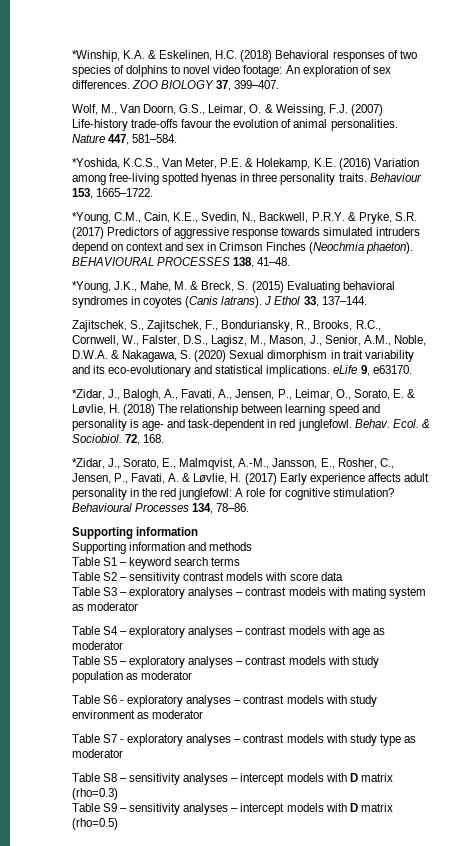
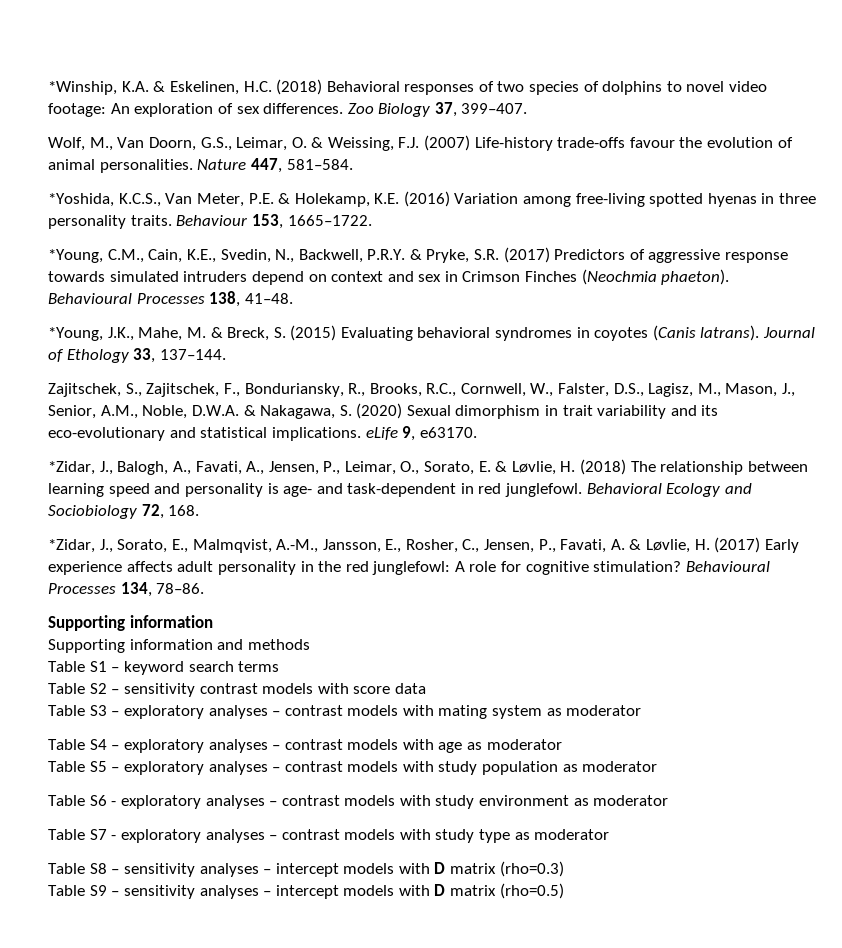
- ZOO BIOLOGY 37, 399–407.
+ Zoo Biology 37, 399–407.
- BEHAVIOURAL PROCESSES 138, 41–48.
+ Behavioural Processes 138, 41–48.
- J Ethol 33, 137–144.
+ Journal of Ethology 33, 137–144.
- Behav. Ecol. & Sociobiol. 72, 168.
+ Behavioral Ecology and Sociobiology 72, 168.

